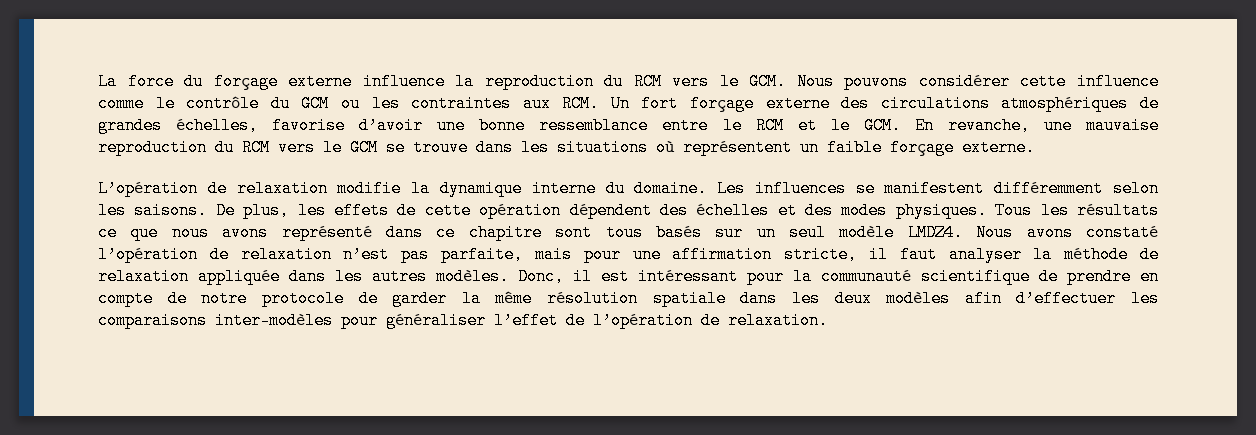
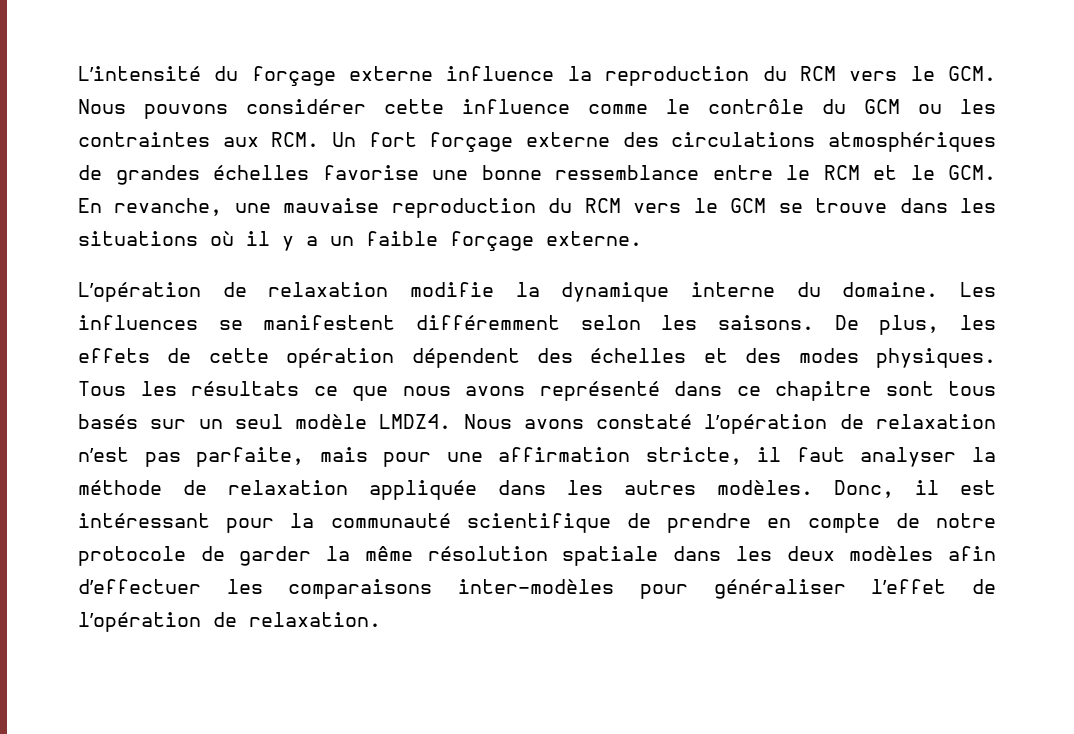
- La force du forçage externe influence la reproduction du RCM vers le GCM. Nous pouvons considérer cette influence comme le contrôle du GCM ou les contraintes aux RCM. Un fort forçage externe des circulations atmosphériques de grandes échelles, favorise d’avoir une bonne ressemblance entre le RCM et le GCM. En revanche, une mauvaise reproduction du RCM vers le GCM se trouve dans les situations où représentent un faible forçage externe.
+ L’intensité du forçage externe influence la reproduction du RCM vers le GCM. Nous pouvons considérer cette influence comme le contrôle du GCM ou les contraintes aux RCM. Un fort forçage externe des circulations atmosphériques de grandes échelles favorise une bonne ressemblance entre le RCM et le GCM. En revanche, une mauvaise reproduction du RCM vers le GCM se trouve dans les situations où il y a un faible forçage externe.

